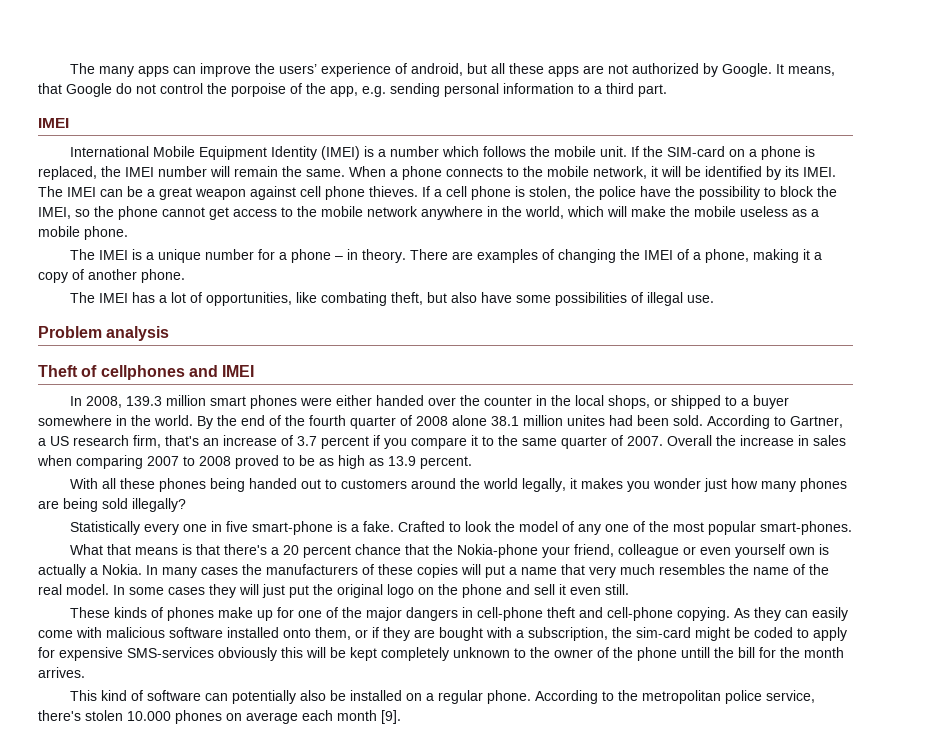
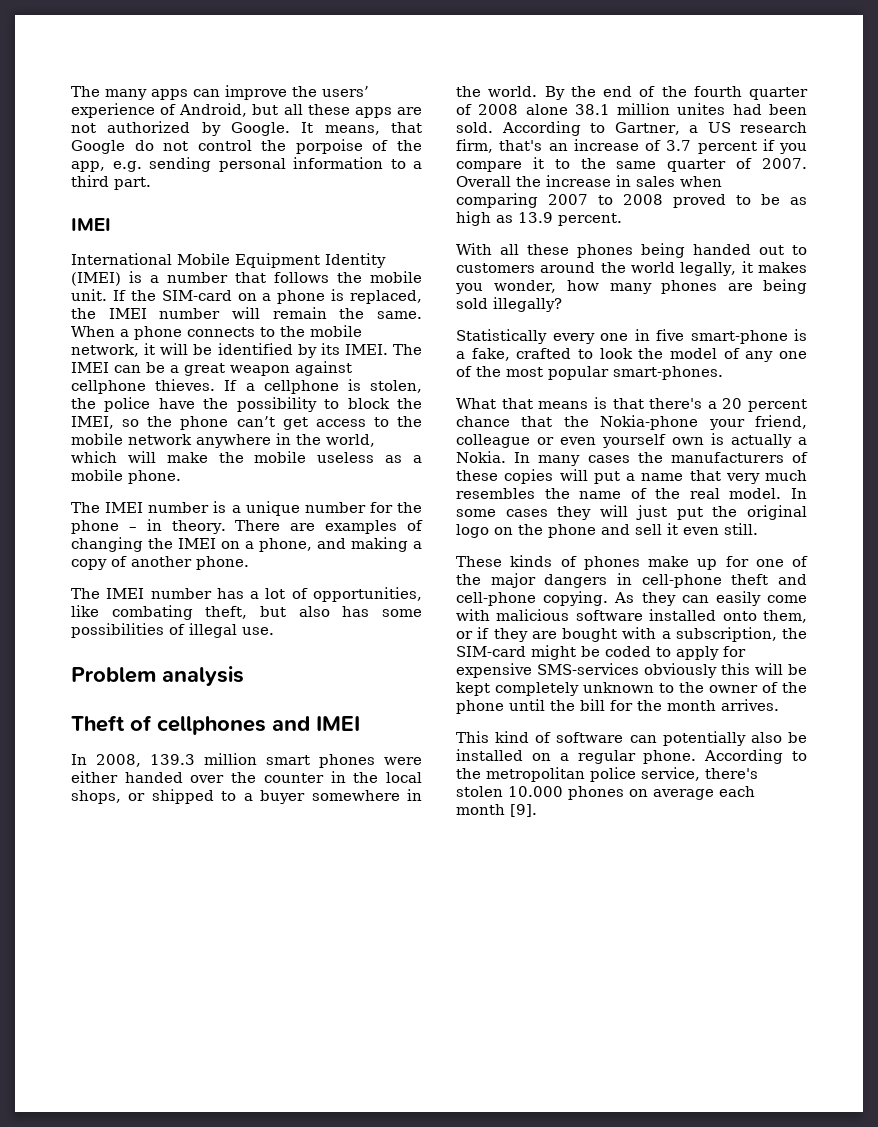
- The many apps can improve the users’ experience of android, but all these apps are not authorized by Google.
+ The many apps can improve the users’ experience of Android, but all these apps are not authorized by Google.
- International Mobile Equipment Identity (IMEI) is a number which follows the mobile unit.
+ International Mobile Equipment Identity (IMEI) is a number that follows the mobile unit.
- The IMEI can be a great weapon against cell phone thieves.
+ The IMEI can be a great weapon against cellphone thieves.
- If a cell phone is stolen, the police have the possibility to block the IMEI, so the phone cannot get access to the mobile network anywhere in the world, which will make the mobile useless as a mobile phone.
+ If a cellphone is stolen, the police have the possibility to block the IMEI, so the phone can’t get access to the mobile network anywhere in the world, which will make the mobile useless as a mobile phone.
- The IMEI is a unique number for a phone – in theory.
+ The IMEI number is a unique number for the phone – in theory.
- There are examples of changing the IMEI of a phone, making it a copy of another phone.
+ There are examples of changing the IMEI on a phone, and making a copy of another phone.
- The IMEI has a lot of opportunities, like combating theft, but also have some possibilities of illegal use.
+ The IMEI number has a lot of opportunities, like combating theft, but also has some possibilities of illegal use.
- With all these phones being handed out to customers around the world legally, it makes you wonder just how many phones are being sold illegally?
+ With all these phones being handed out to customers around the world legally, it makes you wonder, how many phones are being sold illegally?
- Statistically every one in five smart-phone is a fake. Crafted to look the model of any one of the most popular smart-phones.
+ Statistically every one in five smart-phone is a fake, crafted to look the model of any one of the most popular smart-phones.
- As they can easily come with malicious software installed onto them, or if they are bought with a subscription, the sim-card might be coded to apply for expensive SMS-services obviously this will be kept completely unknown to the owner of the phone untill the bill for the month arrives.
+ As they can easily come with malicious software installed onto them, or if they are bought with a subscription, the SIM-card might be coded to apply for expensive SMS-services obviously this will be kept completely unknown to the owner of the phone until the bill for the month arrives.

